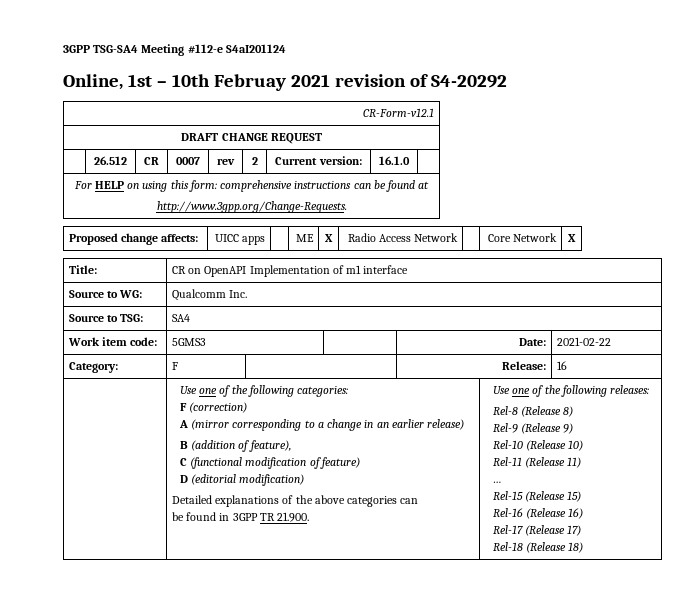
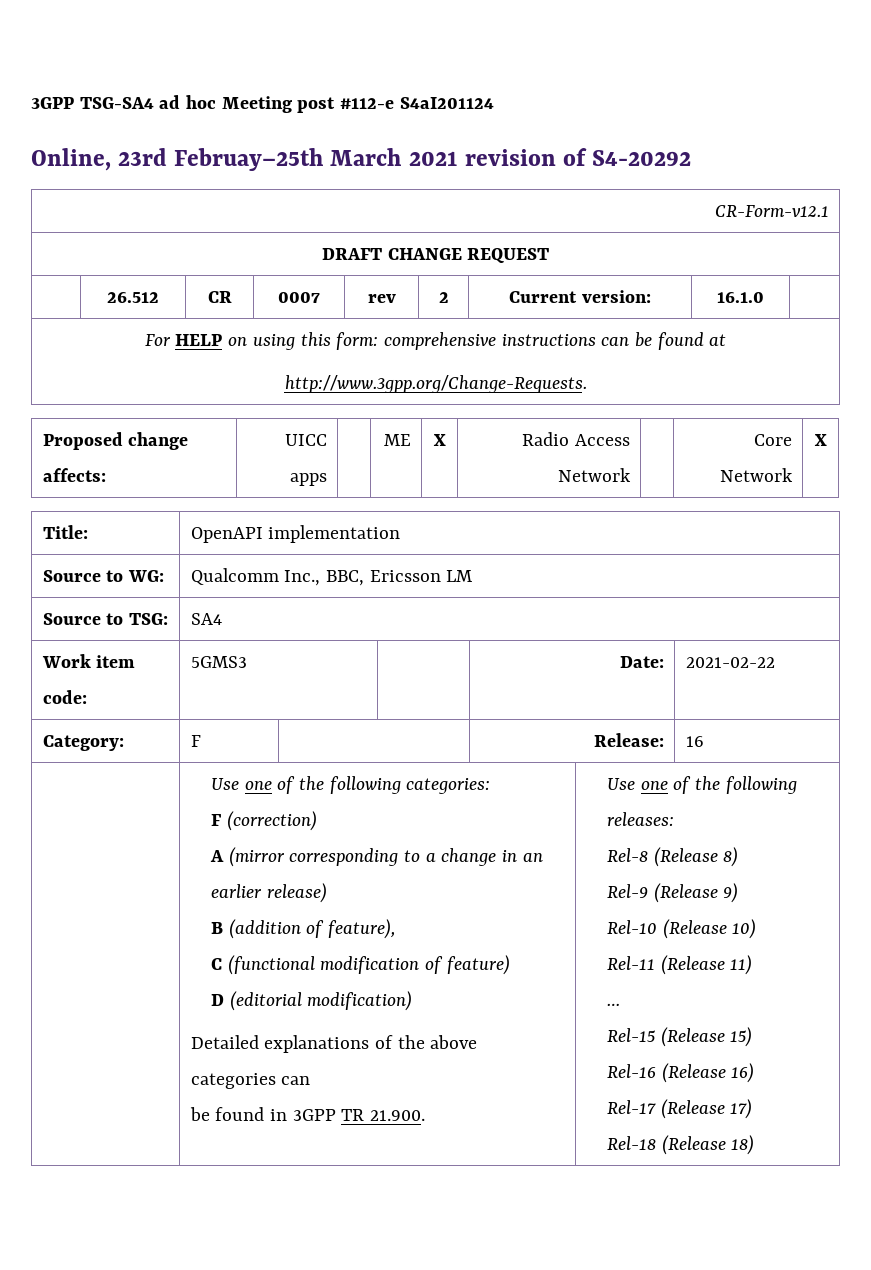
- 3GPP TSG-SA4 Meeting #112-e S4aI201124
+ 3GPP TSG-SA4 ad hoc Meeting post #112-e S4aI201124
- Online, 1st – 10th Februay 2021 revision of S4-20292
+ Online, 23rd Februay–25th March 2021 revision of S4-20292
- Title: | CR on OpenAPI Implementation of m1 interface
+ Title: | OpenAPI implementation
- Source to WG: | Qualcomm Inc.
+ Source to WG: | Qualcomm Inc., BBC, Ericsson LM

